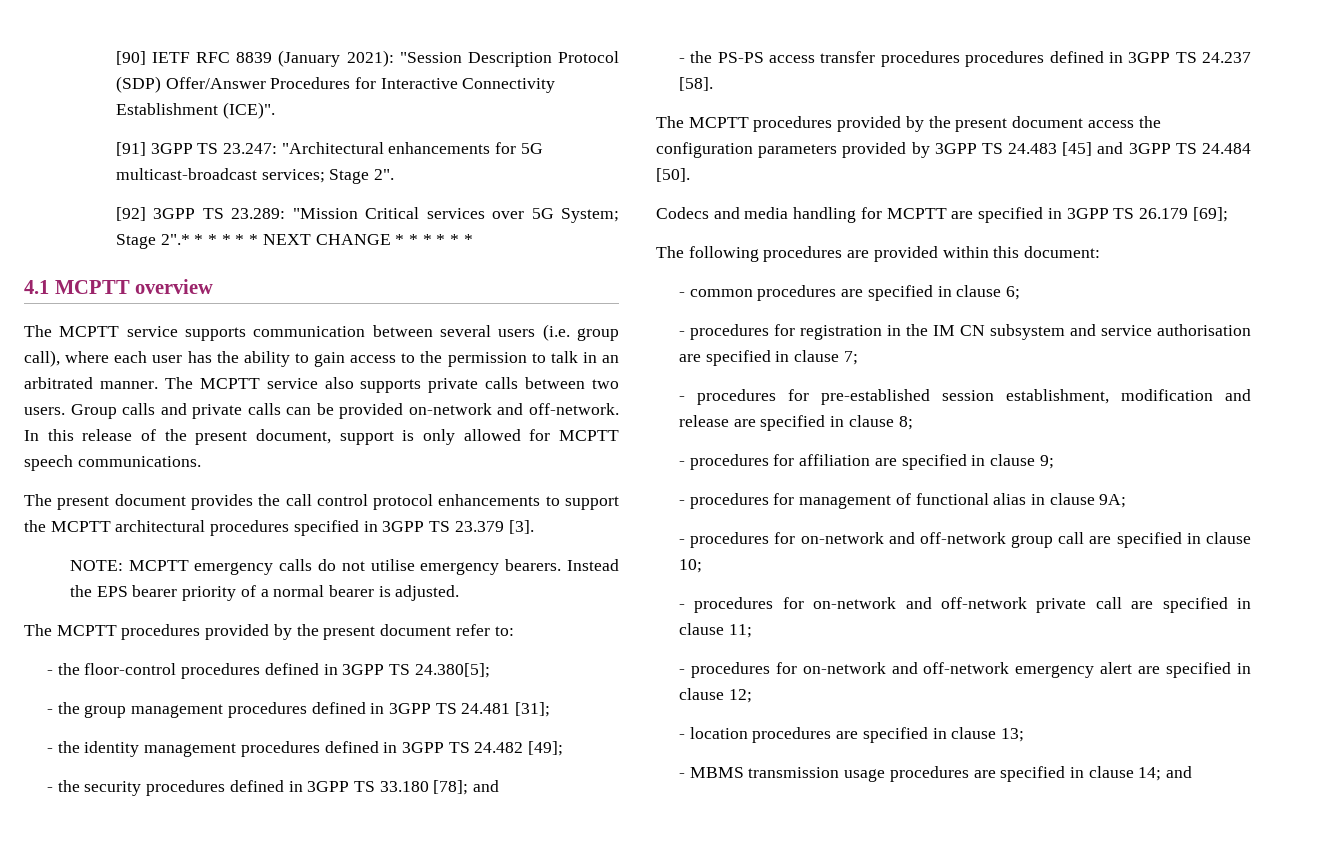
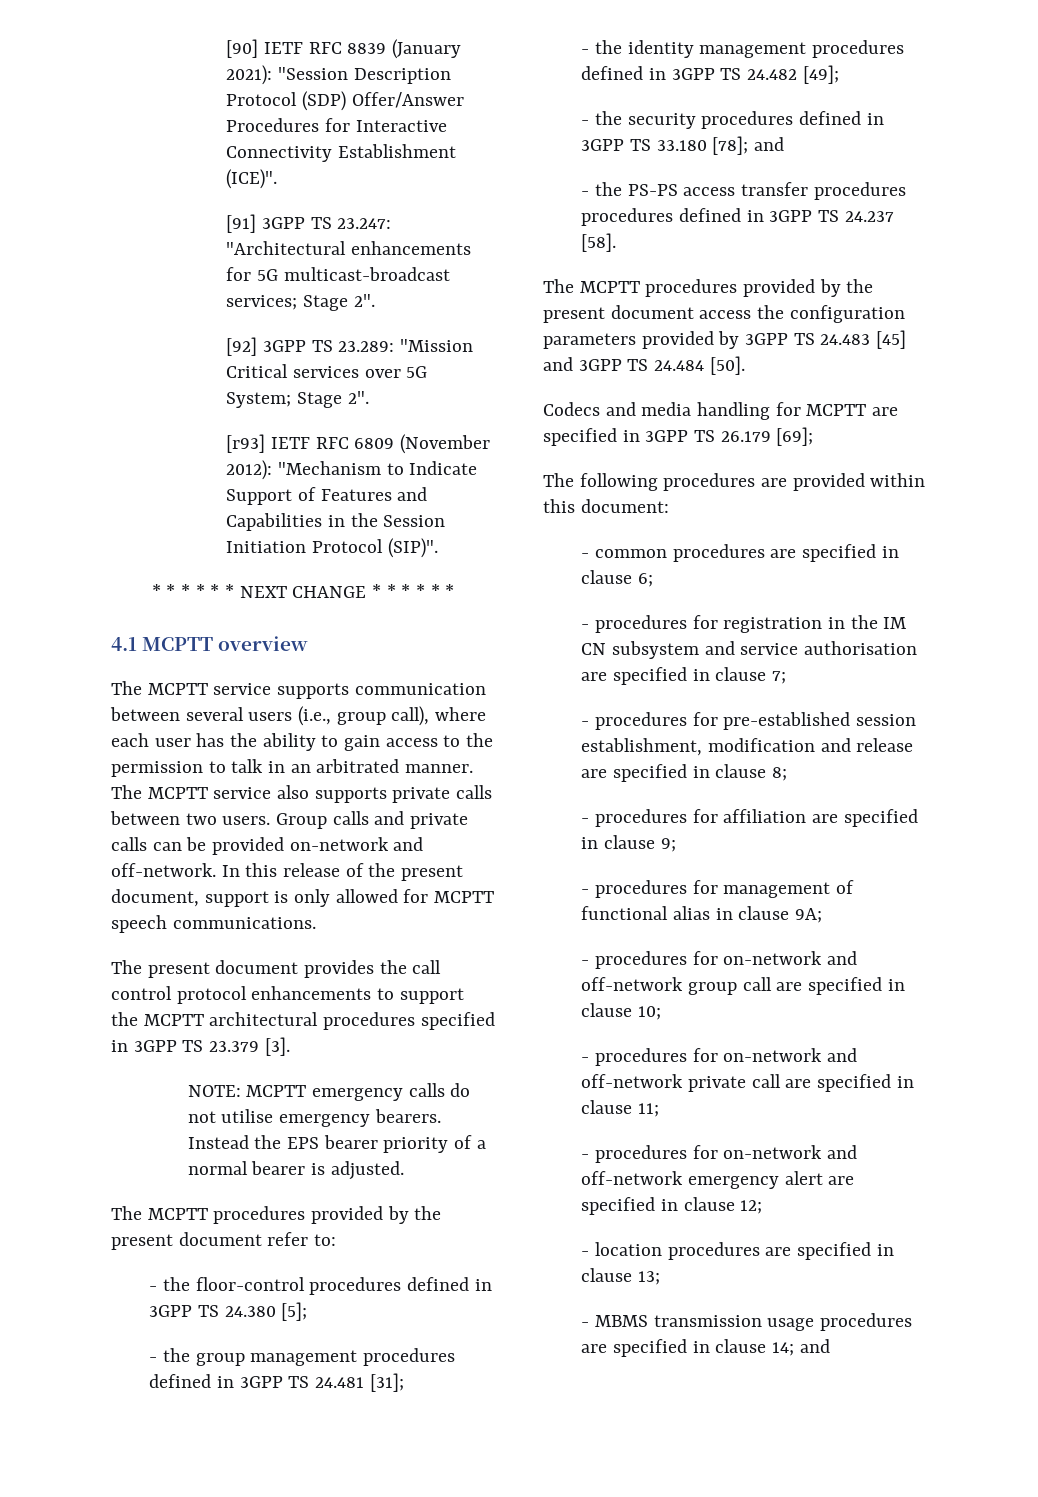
- [92] 3GPP TS 23.289: "Mission Critical services over 5G System; Stage 2".* * * * * * NEXT CHANGE * * * * * *
+ [92] 3GPP TS 23.289: "Mission Critical services over 5G System; Stage 2".
+ [r93] IETF RFC 6809 (November 2012): "Mechanism to Indicate Support of Features and Capabilities in the Session Initiation Protocol (SIP)".
+ * * * * * * NEXT CHANGE * * * * * *
- The MCPTT service supports communication between several users (i.e. group call), where each user has the ability to gain access to the permission to talk in an arbitrated manner.
+ The MCPTT service supports communication between several users (i.e., group call), where each user has the ability to gain access to the permission to talk in an arbitrated manner.
- - the floor-control procedures defined in 3GPP TS 24.380[5];
+ - the floor-control procedures defined in 3GPP TS 24.380 [5];

